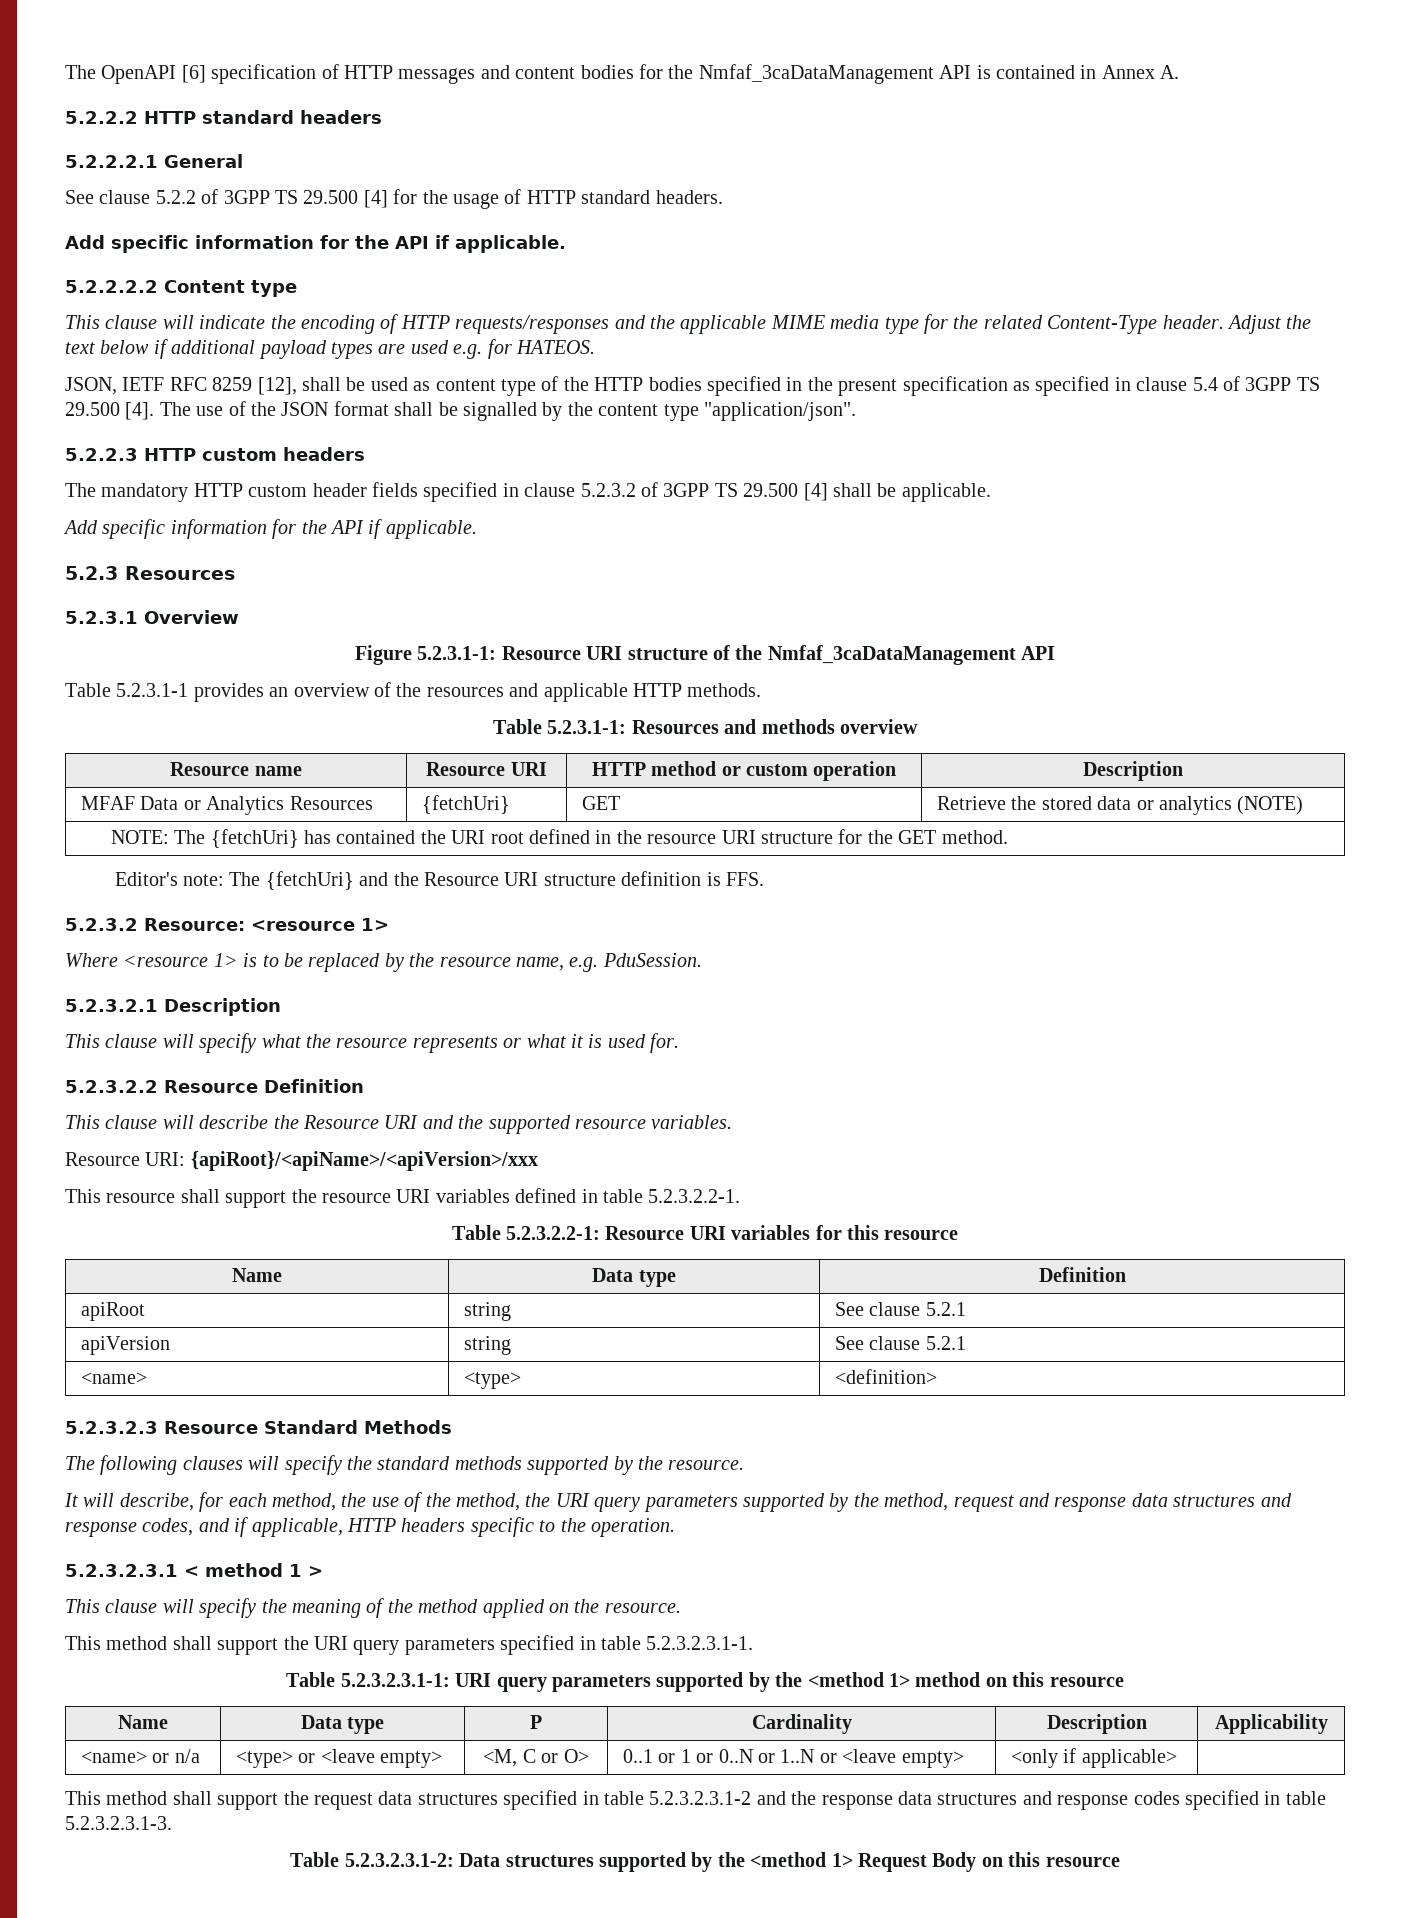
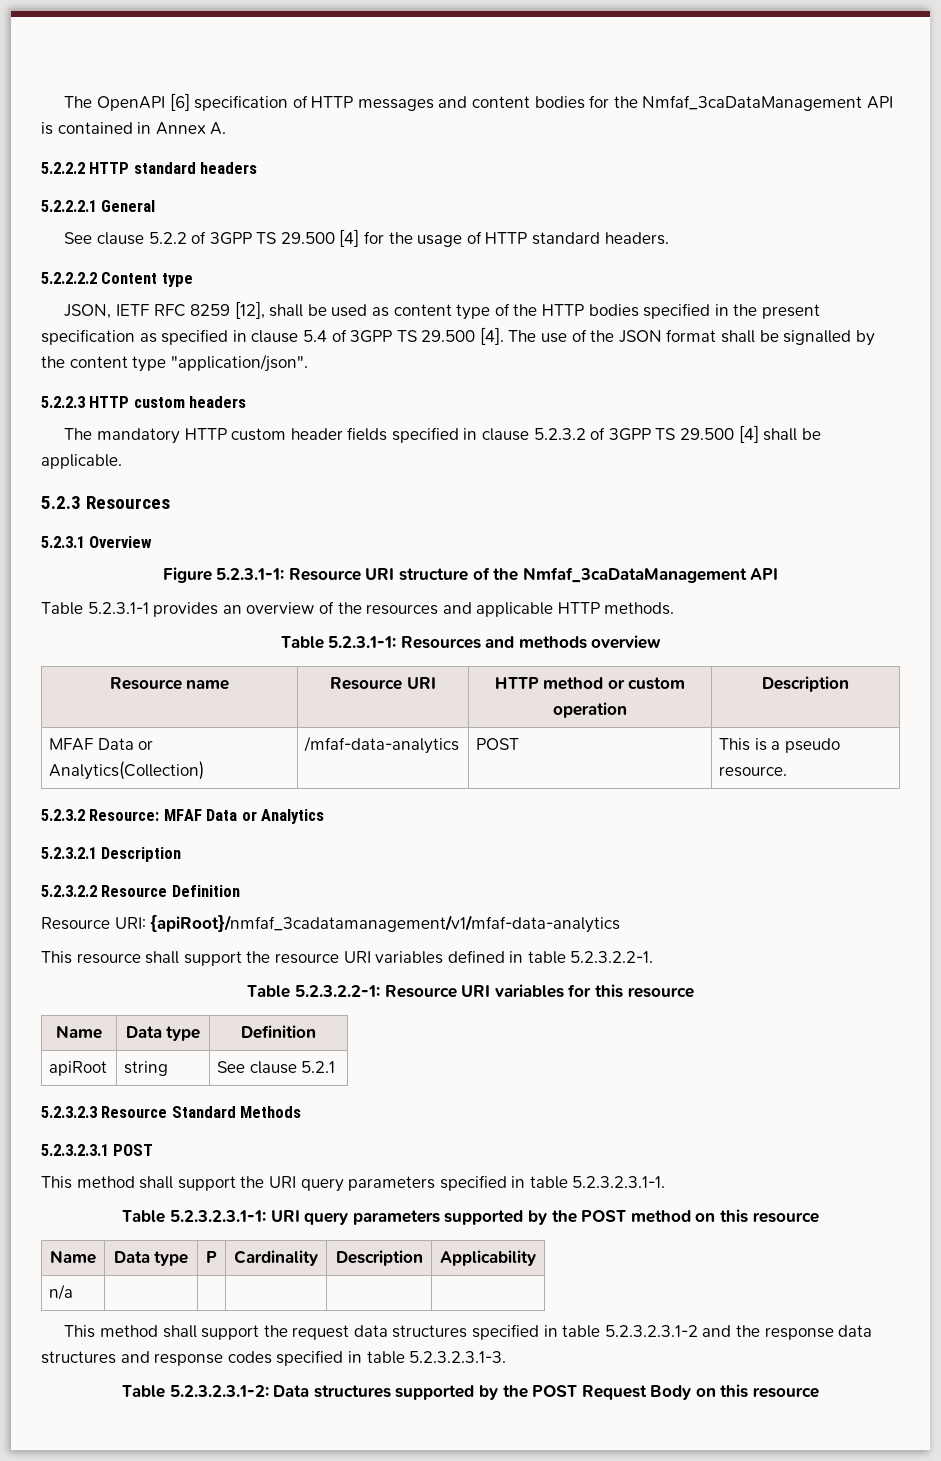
  See clause 5.2.2 of 3GPP TS 29.500 [4] for the usage of HTTP standard headers.
- Add specific information for the API if applicable.
  5.2.2.2.2 Content type
- This clause will indicate the encoding of HTTP requests/responses and the applicable MIME media type for the related Content-Type header. Adjust the text below if additional payload types are used e.g. for HATEOS.
  The mandatory HTTP custom header fields specified in clause 5.2.3.2 of 3GPP TS 29.500 [4] shall be applicable.
- Add specific information for the API if applicable.
- MFAF Data or Analytics Resources | {fetchUri} | GET | Retrieve the stored data or analytics (NOTE)
- NOTE: The {fetchUri} has contained the URI root defined in the resource URI structure for the GET method.
- Editor's note: The {fetchUri} and the Resource URI structure definition is FFS.
- 5.2.3.2 Resource: <resource 1>
- Where <resource 1> is to be replaced by the resource name, e.g. PduSession.
+ MFAF Data or Analytics(Collection) | /mfaf-data-analytics | POST | This is a pseudo resource.
+ 5.2.3.2 Resource: MFAF Data or Analytics
  5.2.3.2.1 Description
- This clause will specify what the resource represents or what it is used for.
  5.2.3.2.2 Resource Definition
- This clause will describe the Resource URI and the supported resource variables.
- Resource URI: {apiRoot}/<apiName>/<apiVersion>/xxx
+ Resource URI: {apiRoot}/nmfaf_3cadatamanagement/v1/mfaf-data-analytics
- apiVersion | string | See clause 5.2.1
- <name> | <type> | <definition>
  5.2.3.2.3 Resource Standard Methods
- The following clauses will specify the standard methods supported by the resource.
- It will describe, for each method, the use of the method, the URI query parameters supported by the method, request and response data structures and response codes, and if applicable, HTTP headers specific to the operation.
- 5.2.3.2.3.1 < method 1 >
- This clause will specify the meaning of the method applied on the resource.
+ 5.2.3.2.3.1 POST
- Table 5.2.3.2.3.1-1: URI query parameters supported by the <method 1> method on this resource
+ Table 5.2.3.2.3.1-1: URI query parameters supported by the POST method on this resource
- <name> or n/a | <type> or <leave empty> | <M, C or O> | 0..1 or 1 or 0..N or 1..N or <leave empty> | <only if applicable> |
+ n/a | | | | |
- Table 5.2.3.2.3.1-2: Data structures supported by the <method 1> Request Body on this resource
+ Table 5.2.3.2.3.1-2: Data structures supported by the POST Request Body on this resource

